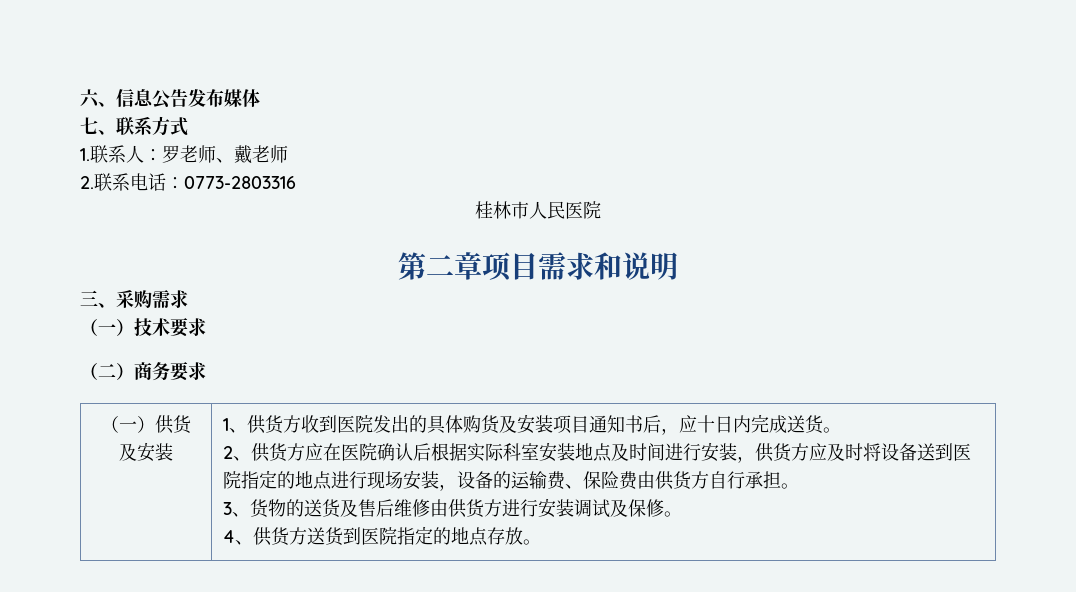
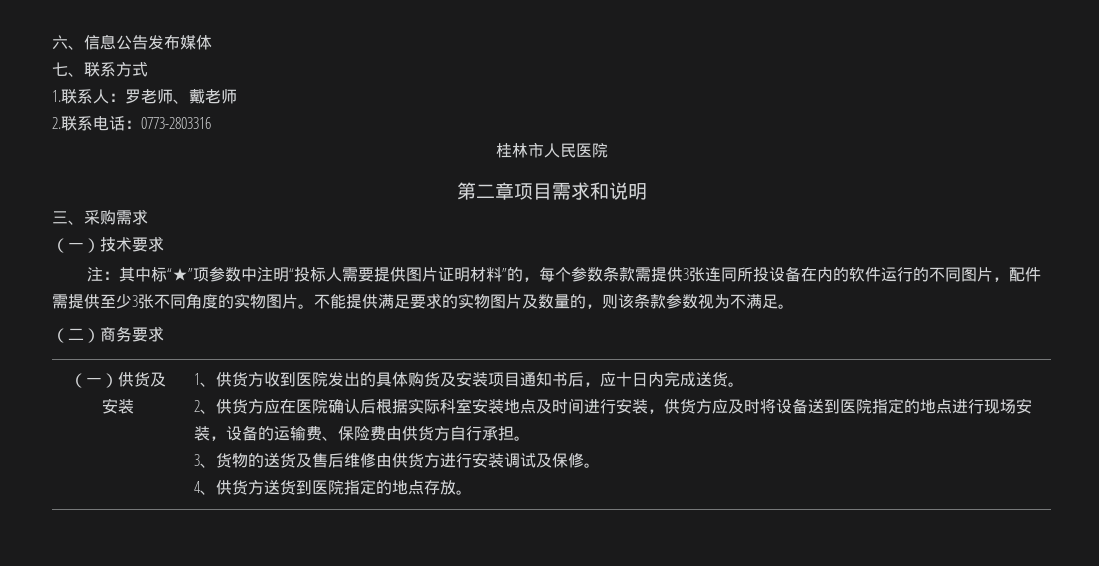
+ 注：其中标“★”项参数中注明“投标人需要提供图片证明材料”的，每个参数条款需提供3张连同所投设备在内的软件运行的不同图片，配件需提供至少3张不同角度的实物图片。不能提供满足要求的实物图片及数量的，则该条款参数视为不满足。

